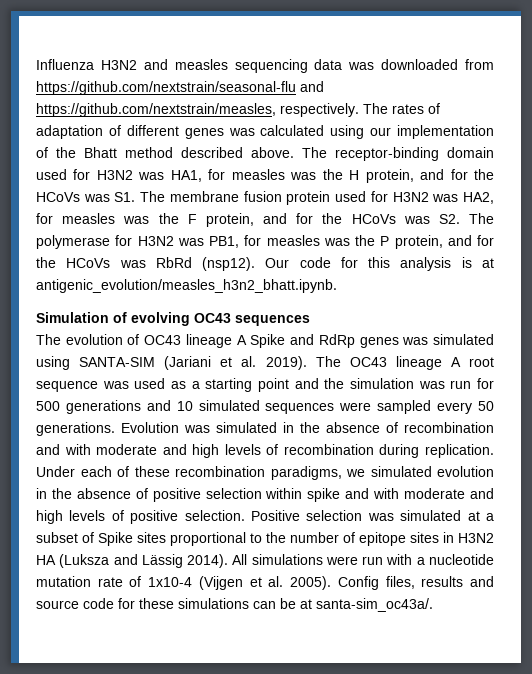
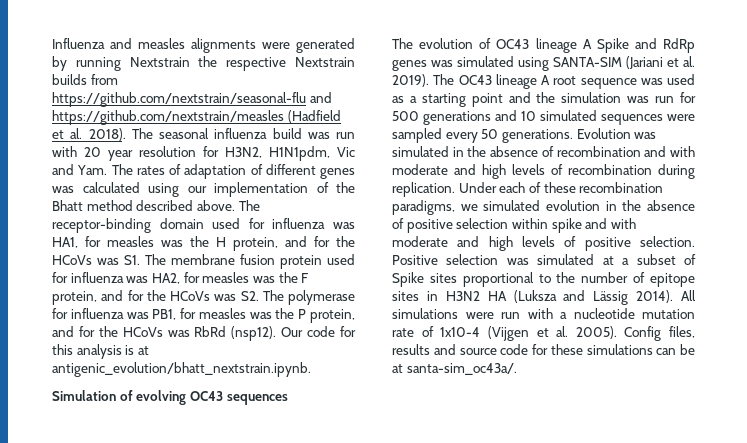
- Influenza H3N2 and measles sequencing data was downloaded from https://github.com/nextstrain/seasonal-flu and https://github.com/nextstrain/measles, respectively. The rates of adaptation of different genes was calculated using our implementation of the Bhatt method described above.
+ Influenza and measles alignments were generated by running Nextstrain the respective Nextstrain builds from https://github.com/nextstrain/seasonal-flu and https://github.com/nextstrain/measles (Hadfield et al. 2018). The seasonal influenza build was run with 20 year resolution for H3N2, H1N1pdm, Vic and Yam. The rates of adaptation of different genes was calculated using our implementation of the Bhatt method described above.
- The receptor-binding domain used for H3N2 was HA1, for measles was the H protein, and for the HCoVs was S1. The membrane fusion protein used for H3N2 was HA2, for measles was the F protein, and for the HCoVs was S2. The polymerase for H3N2 was PB1, for measles was the P protein, and for the HCoVs was RbRd (nsp12).
+ The receptor-binding domain used for influenza was HA1, for measles was the H protein, and for the HCoVs was S1. The membrane fusion protein used for influenza was HA2, for measles was the F protein, and for the HCoVs was S2. The polymerase for influenza was PB1, for measles was the P protein, and for the HCoVs was RbRd (nsp12).
- Our code for this analysis is at antigenic_evolution/measles_h3n2_bhatt.ipynb.
+ Our code for this analysis is at antigenic_evolution/bhatt_nextstrain.ipynb.

